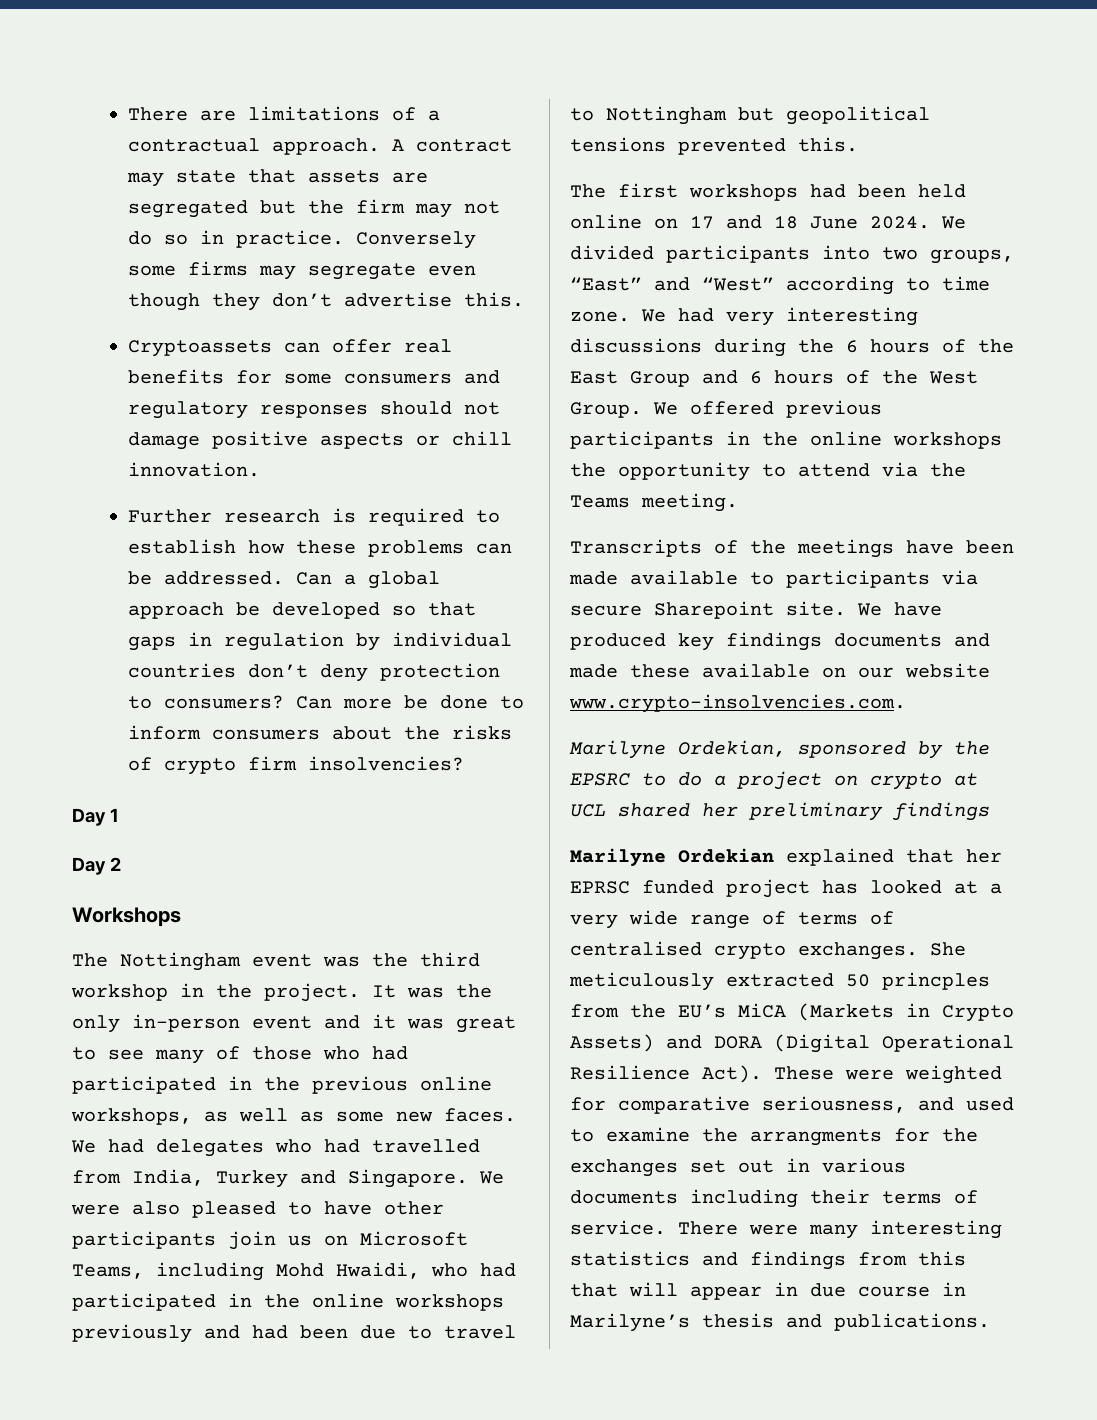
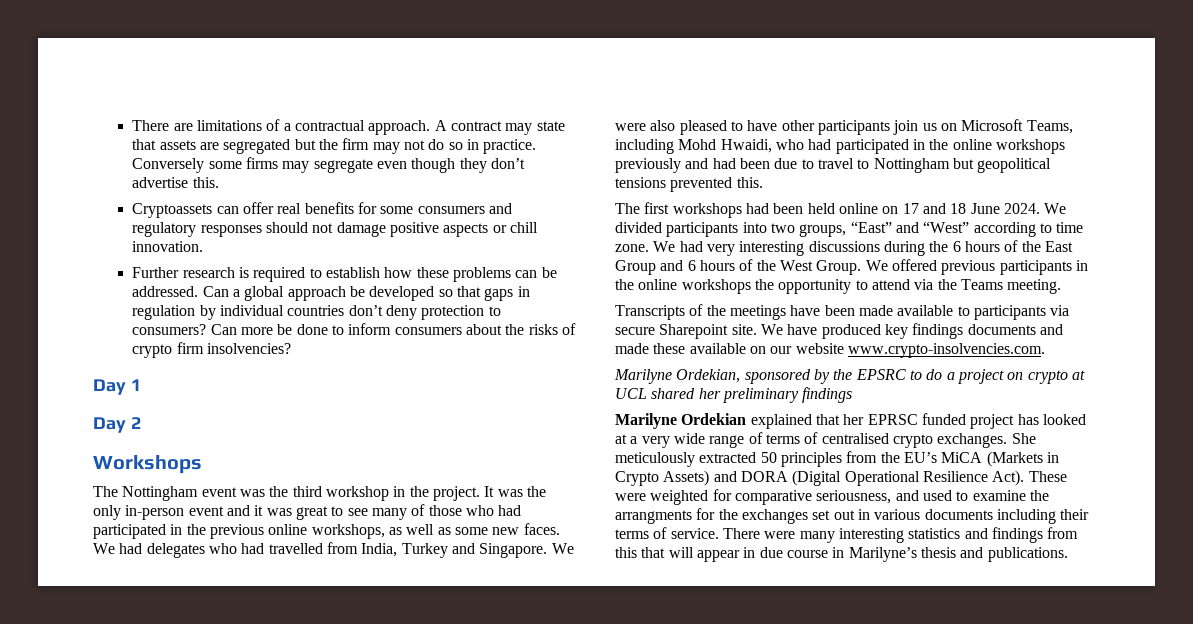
- She meticulously extracted 50 princples from the EU’s MiCA (Markets in Crypto Assets) and DORA (Digital Operational Resilience Act).
+ She meticulously extracted 50 principles from the EU’s MiCA (Markets in Crypto Assets) and DORA (Digital Operational Resilience Act).

